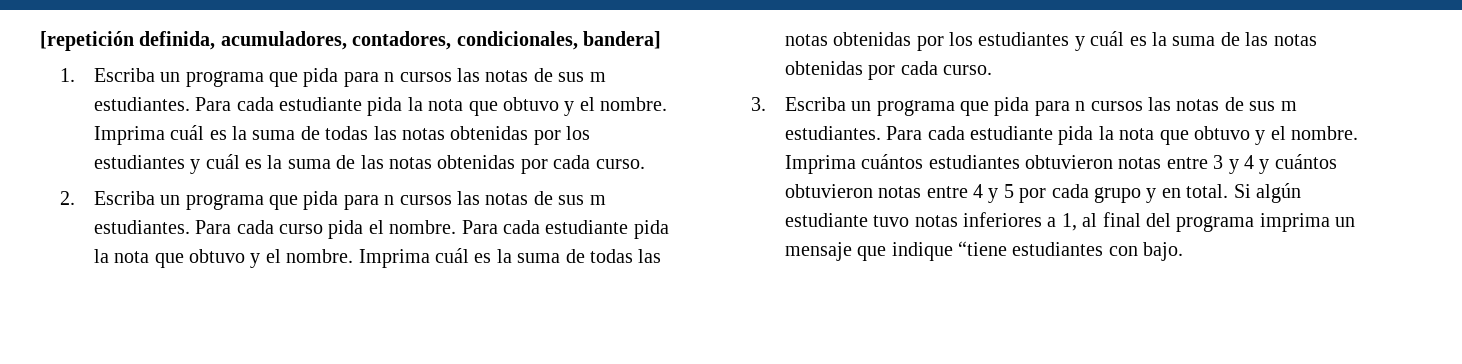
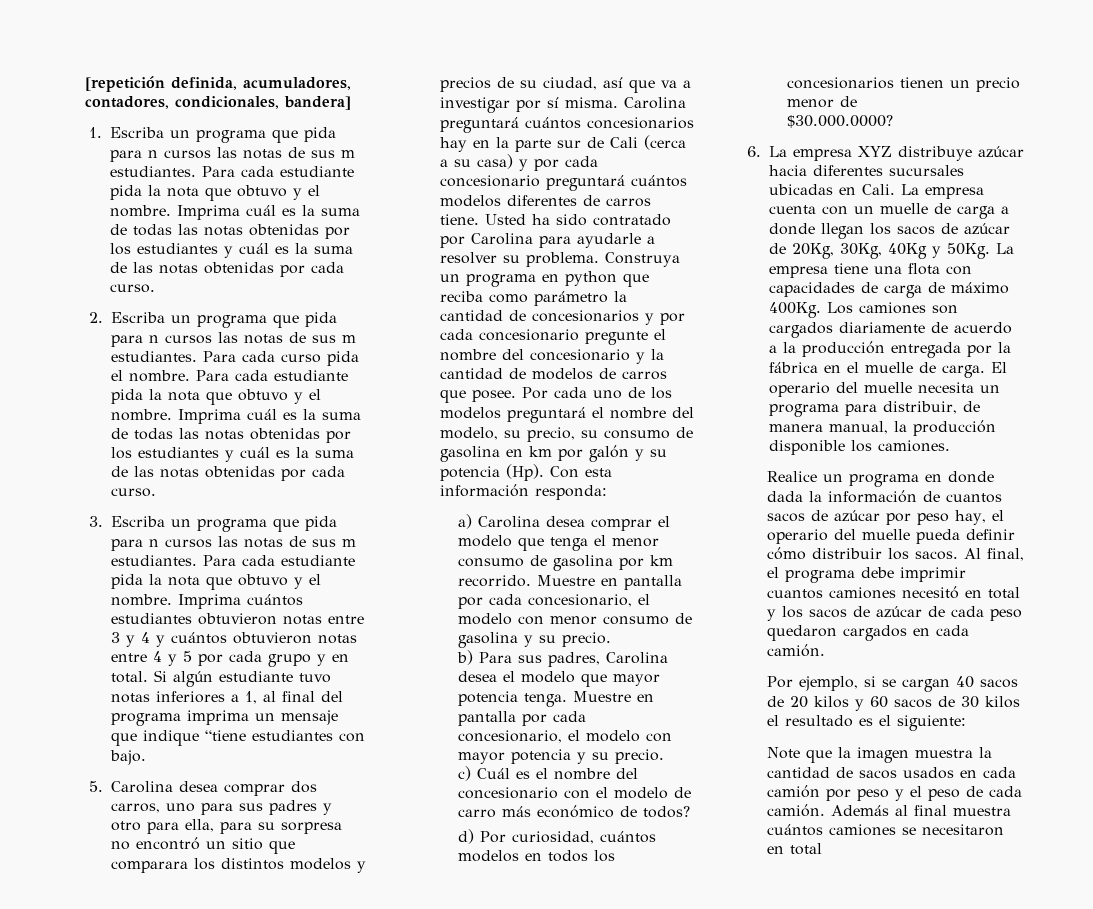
+ 5. Carolina desea comprar dos carros, uno para sus padres y otro para ella, para su sorpresa no encontró un sitio que comparara los distintos modelos y precios de su ciudad, así que va a investigar por sí misma. Carolina preguntará cuántos concesionarios hay en la parte sur de Cali (cerca a su casa) y por cada concesionario preguntará cuántos modelos diferentes de carros tiene. Usted ha sido contratado por Carolina para ayudarle a resolver su problema. Construya un programa en python que reciba como parámetro la cantidad de concesionarios y por cada concesionario pregunte el nombre del concesionario y la cantidad de modelos de carros que posee. Por cada uno de los modelos preguntará el nombre del modelo, su precio, su consumo de gasolina en km por galón y su potencia (Hp). Con esta información responda:
+ a) Carolina desea comprar el modelo que tenga el menor consumo de gasolina por km recorrido. Muestre en pantalla por cada concesionario, el modelo con menor consumo de gasolina y su precio.
+ b) Para sus padres, Carolina desea el modelo que mayor potencia tenga. Muestre en pantalla por cada concesionario, el modelo con mayor potencia y su precio.
+ c) Cuál es el nombre del concesionario con el modelo de carro más económico de todos?
+ d) Por curiosidad, cuántos modelos en todos los concesionarios tienen un precio menor de
+ $30.000.0000?
+ 6. La empresa XYZ distribuye azúcar hacia diferentes sucursales ubicadas en Cali. La empresa cuenta con un muelle de carga a donde llegan los sacos de azúcar de 20Kg, 30Kg, 40Kg y 50Kg. La empresa tiene una flota con capacidades de carga de máximo 400Kg. Los camiones son cargados diariamente de acuerdo a la producción entregada por la fábrica en el muelle de carga. El operario del muelle necesita un programa para distribuir, de manera manual, la producción disponible los camiones.
+ Realice un programa en donde dada la información de cuantos sacos de azúcar por peso hay, el operario del muelle pueda definir cómo distribuir los sacos. Al final, el programa debe imprimir cuantos camiones necesitó en total y los sacos de azúcar de cada peso quedaron cargados en cada camión.
+ Por ejemplo, si se cargan 40 sacos de 20 kilos y 60 sacos de 30 kilos el resultado es el siguiente:
+ Note que la imagen muestra la cantidad de sacos usados en cada camión por peso y el peso de cada camión. Además al final muestra cuántos camiones se necesitaron en total

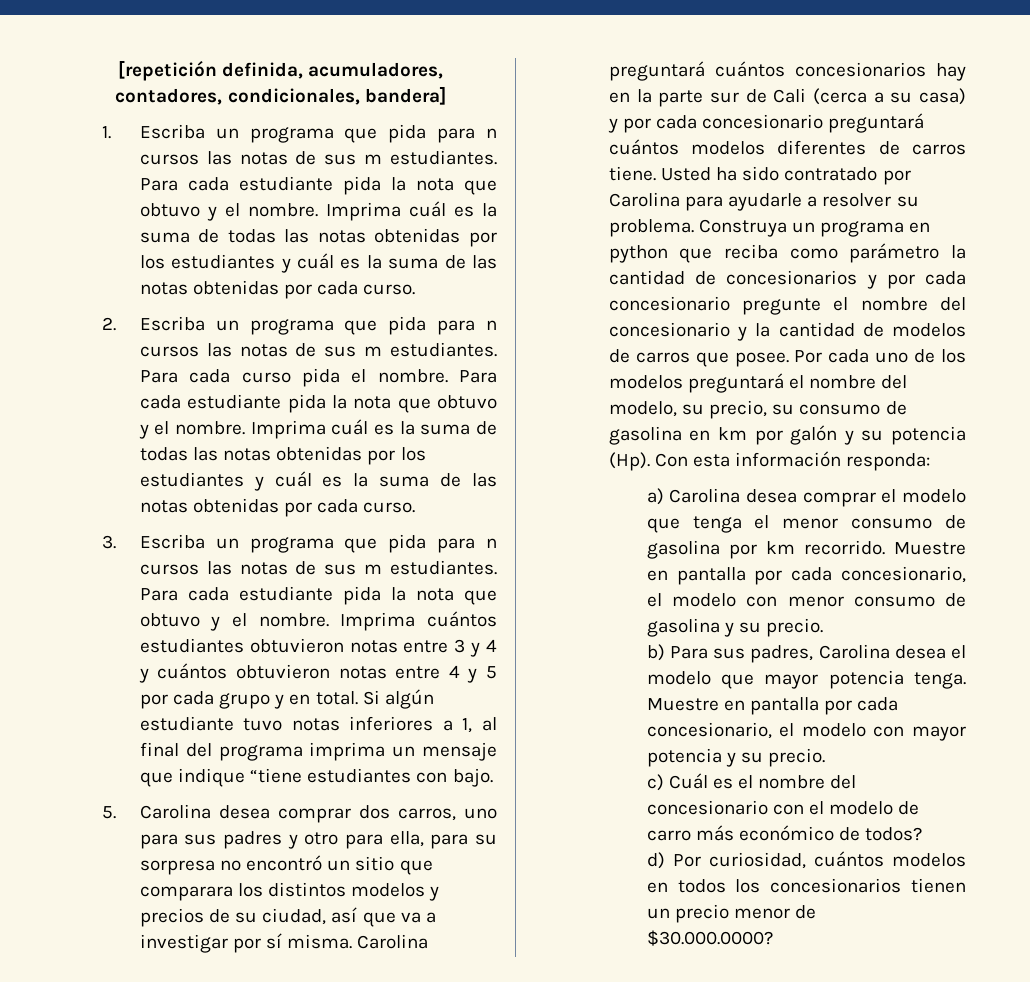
- 6. La empresa XYZ distribuye azúcar hacia diferentes sucursales ubicadas en Cali. La empresa cuenta con un muelle de carga a donde llegan los sacos de azúcar de 20Kg, 30Kg, 40Kg y 50Kg. La empresa tiene una flota con capacidades de carga de máximo 400Kg. Los camiones son cargados diariamente de acuerdo a la producción entregada por la fábrica en el muelle de carga. El operario del muelle necesita un programa para distribuir, de manera manual, la producción disponible los camiones.
- Realice un programa en donde dada la información de cuantos sacos de azúcar por peso hay, el operario del muelle pueda definir cómo distribuir los sacos. Al final, el programa debe imprimir cuantos camiones necesitó en total y los sacos de azúcar de cada peso quedaron cargados en cada camión.
- Por ejemplo, si se cargan 40 sacos de 20 kilos y 60 sacos de 30 kilos el resultado es el siguiente:
- Note que la imagen muestra la cantidad de sacos usados en cada camión por peso y el peso de cada camión. Además al final muestra cuántos camiones se necesitaron en total

